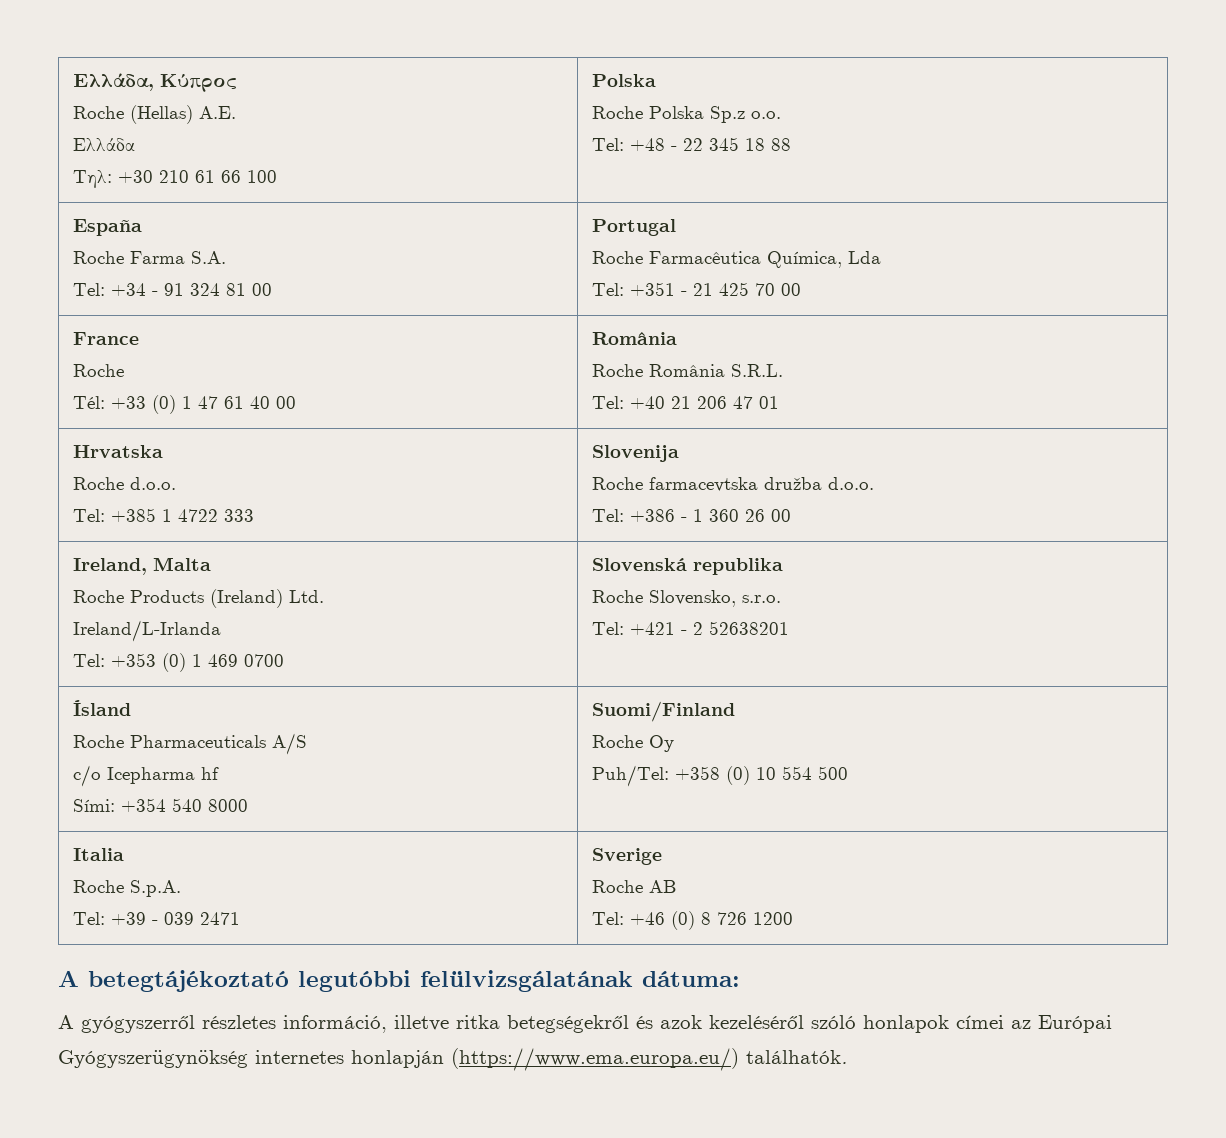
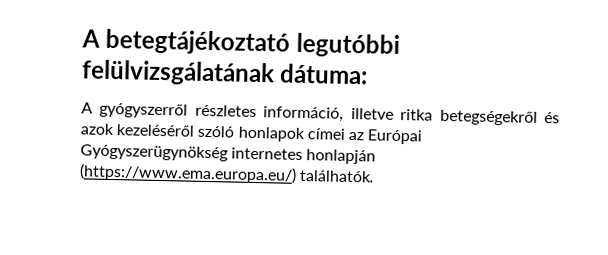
- Ελλάδα, Kύπρος
- Roche (Hellas) A.E.
- Ελλάδα
- Τηλ: +30 210 61 66 100 | Polska
- Roche Polska Sp.z o.o.
- Tel: +48 - 22 345 18 88
- España
- Roche Farma S.A.
- Tel: +34 - 91 324 81 00 | Portugal
- Roche Farmacêutica Química, Lda
- Tel: +351 - 21 425 70 00
- France
- Roche
- Tél: +33 (0) 1 47 61 40 00 | România
- Roche România S.R.L.
- Tel: +40 21 206 47 01
- Hrvatska
- Roche d.o.o.
- Tel: +385 1 4722 333 | Slovenija
- Roche farmacevtska družba d.o.o.
- Tel: +386 - 1 360 26 00
- Ireland, Malta
- Roche Products (Ireland) Ltd.
- Ireland/L-Irlanda
- Tel: +353 (0) 1 469 0700 | Slovenská republika
- Roche Slovensko, s.r.o.
- Tel: +421 - 2 52638201
- Ísland
- Roche Pharmaceuticals A/S
- c/o Icepharma hf
- Sími: +354 540 8000 | Suomi/Finland
- Roche Oy
- Puh/Tel: +358 (0) 10 554 500
- Italia
- Roche S.p.A.
- Tel: +39 - 039 2471 | Sverige
- Roche AB
- Tel: +46 (0) 8 726 1200

